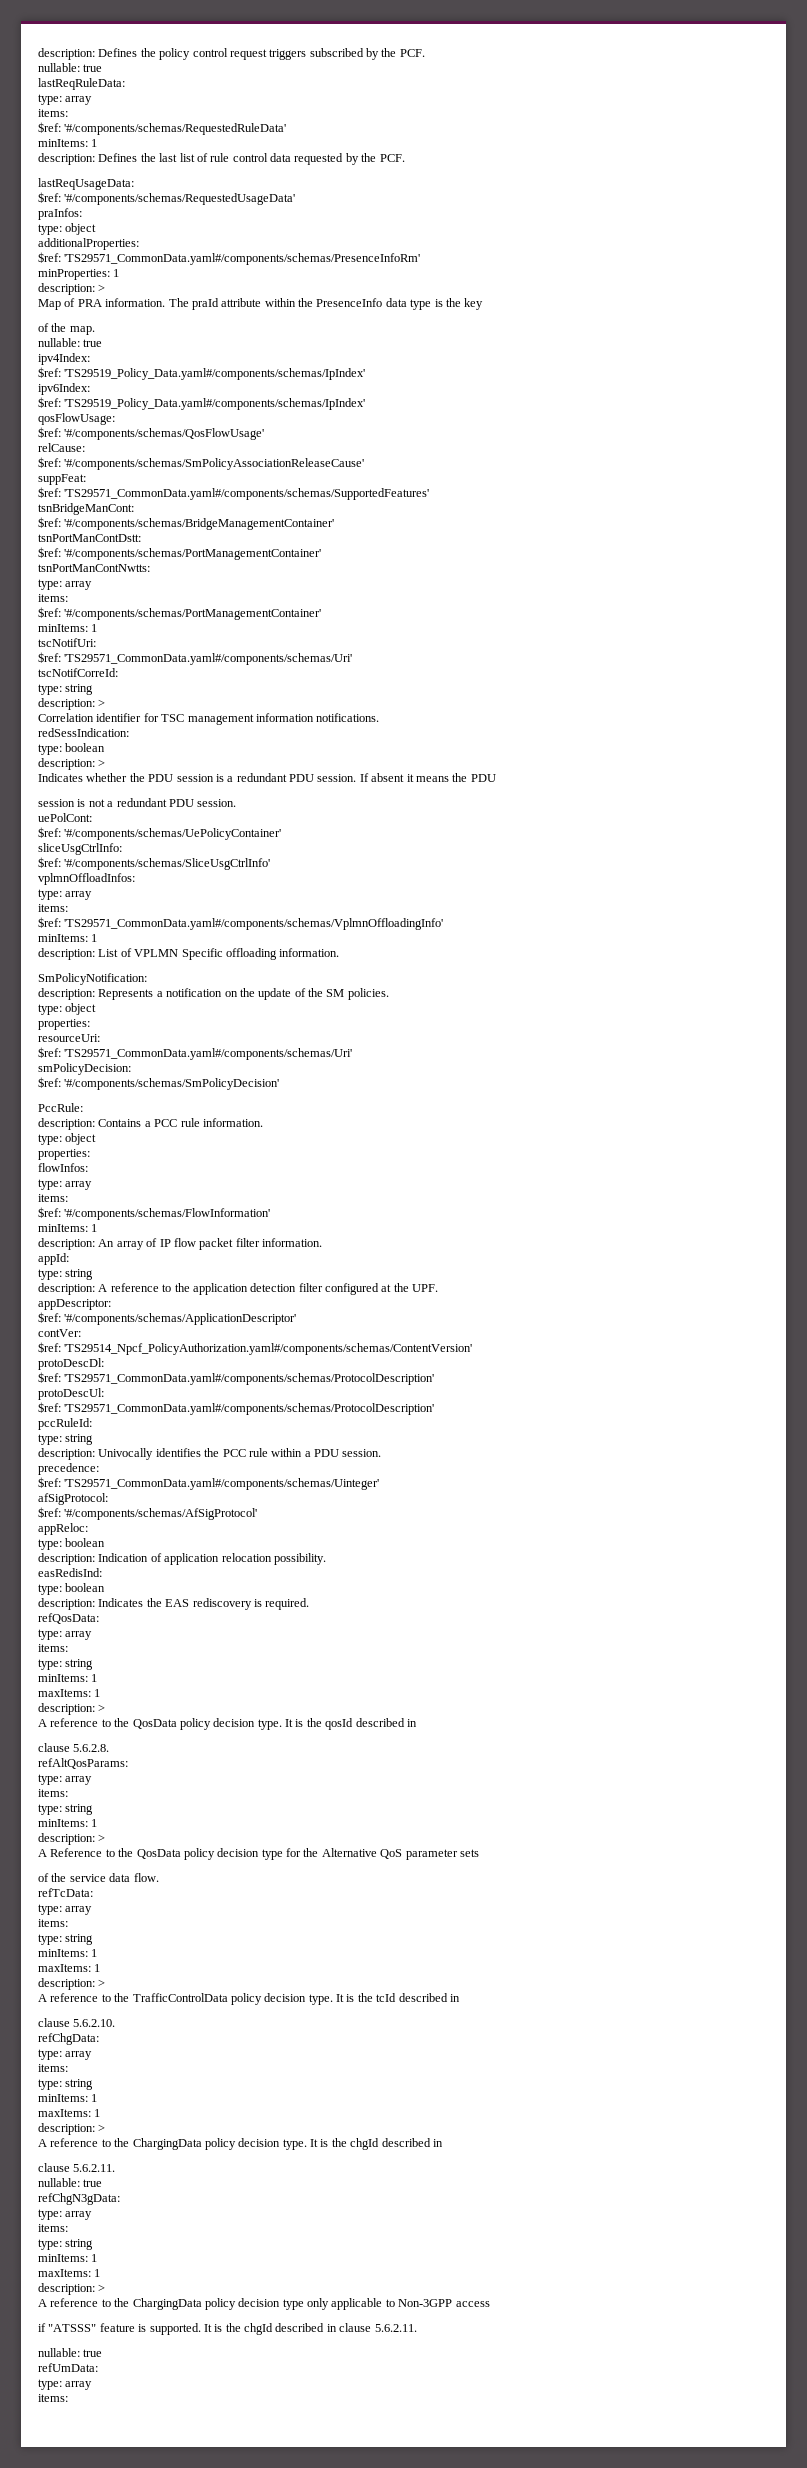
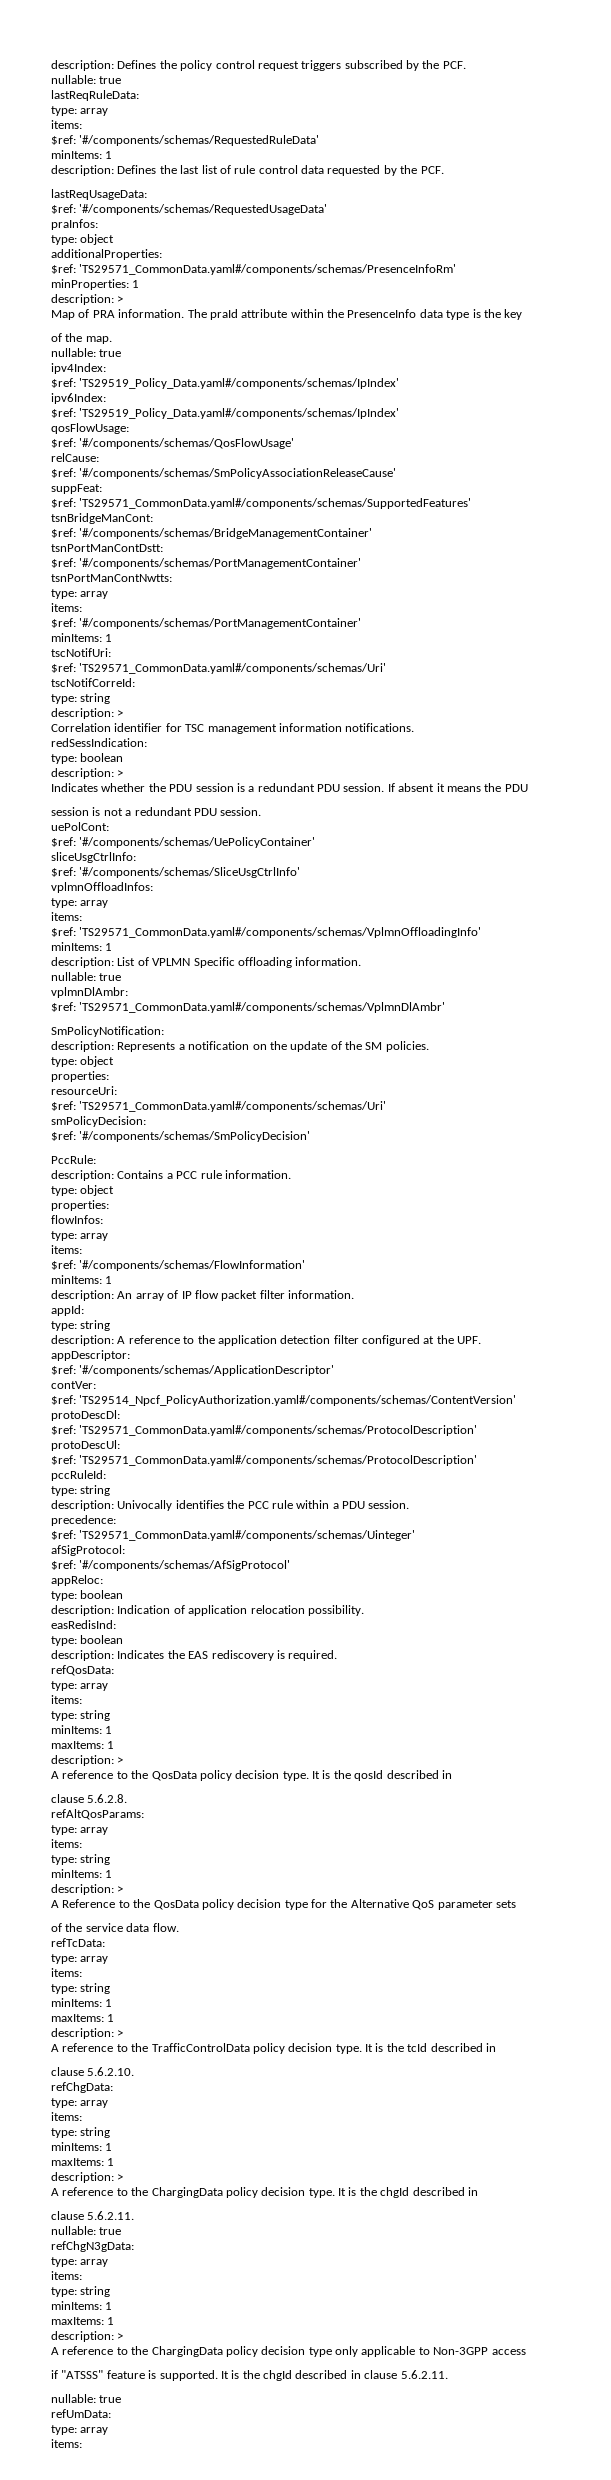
  description: List of VPLMN Specific offloading information.
+ nullable: true
+ vplmnDlAmbr:
+ $ref: 'TS29571_CommonData.yaml#/components/schemas/VplmnDlAmbr'

